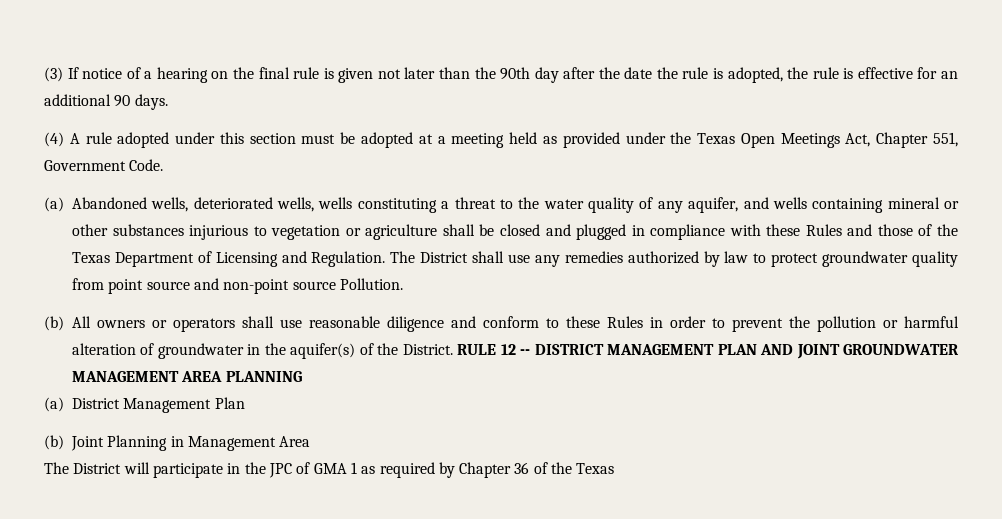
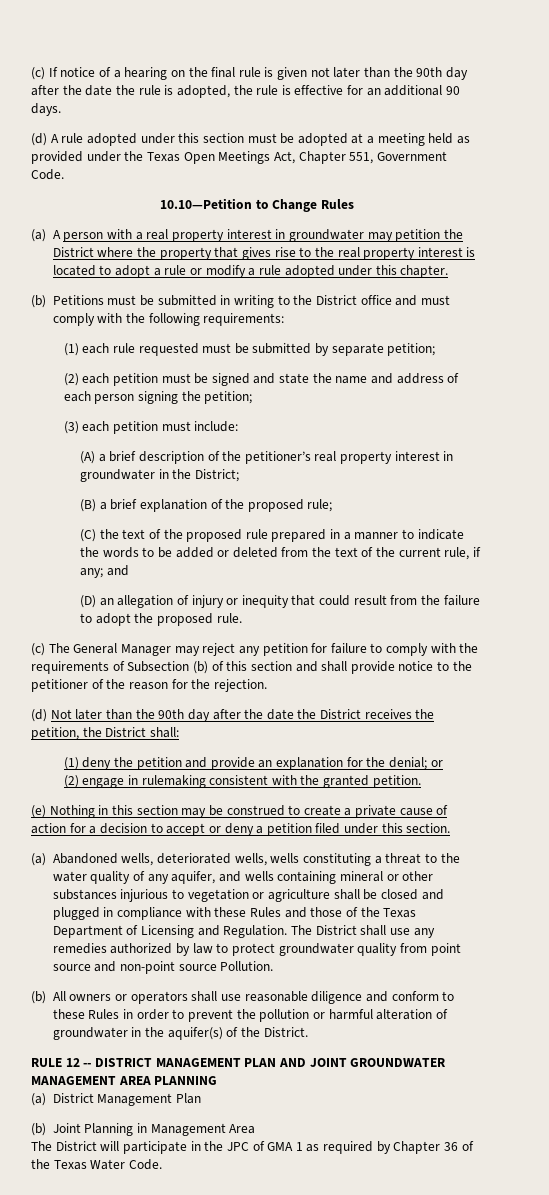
- (3) If notice of a hearing on the final rule is given not later than the 90th day after the date the rule is adopted, the rule is effective for an additional 90 days.
+ (c) If notice of a hearing on the final rule is given not later than the 90th day after the date the rule is adopted, the rule is effective for an additional 90 days.
- (4) A rule adopted under this section must be adopted at a meeting held as provided under the Texas Open Meetings Act, Chapter 551, Government Code.
+ (d) A rule adopted under this section must be adopted at a meeting held as provided under the Texas Open Meetings Act, Chapter 551, Government Code.
+ 10.10—Petition to Change Rules
+ (a) A person with a real property interest in groundwater may petition the District where the property that gives rise to the real property interest is located to adopt a rule or modify a rule adopted under this chapter.
+ (b) Petitions must be submitted in writing to the District office and must comply with the following requirements:
+ (1) each rule requested must be submitted by separate petition;
+ (2) each petition must be signed and state the name and address of each person signing the petition;
+ (3) each petition must include:
+ (A) a brief description of the petitioner’s real property interest in groundwater in the District;
+ (B) a brief explanation of the proposed rule;
+ (C) the text of the proposed rule prepared in a manner to indicate the words to be added or deleted from the text of the current rule, if any; and
+ (D) an allegation of injury or inequity that could result from the failure to adopt the proposed rule.
+ (c) The General Manager may reject any petition for failure to comply with the requirements of Subsection (b) of this section and shall provide notice to the petitioner of the reason for the rejection.
+ (d) Not later than the 90th day after the date the District receives the petition, the District shall:
+ (1) deny the petition and provide an explanation for the denial; or
+ (2) engage in rulemaking consistent with the granted petition.
+ (e) Nothing in this section may be construed to create a private cause of action for a decision to accept or deny a petition filed under this section.
- (b) All owners or operators shall use reasonable diligence and conform to these Rules in order to prevent the pollution or harmful alteration of groundwater in the aquifer(s) of the District. RULE 12 -- DISTRICT MANAGEMENT PLAN AND JOINT GROUNDWATER MANAGEMENT AREA PLANNING
+ (b) All owners or operators shall use reasonable diligence and conform to these Rules in order to prevent the pollution or harmful alteration of groundwater in the aquifer(s) of the District.
+ RULE 12 -- DISTRICT MANAGEMENT PLAN AND JOINT GROUNDWATER MANAGEMENT AREA PLANNING
- The District will participate in the JPC of GMA 1 as required by Chapter 36 of the Texas
+ The District will participate in the JPC of GMA 1 as required by Chapter 36 of the Texas Water Code.

